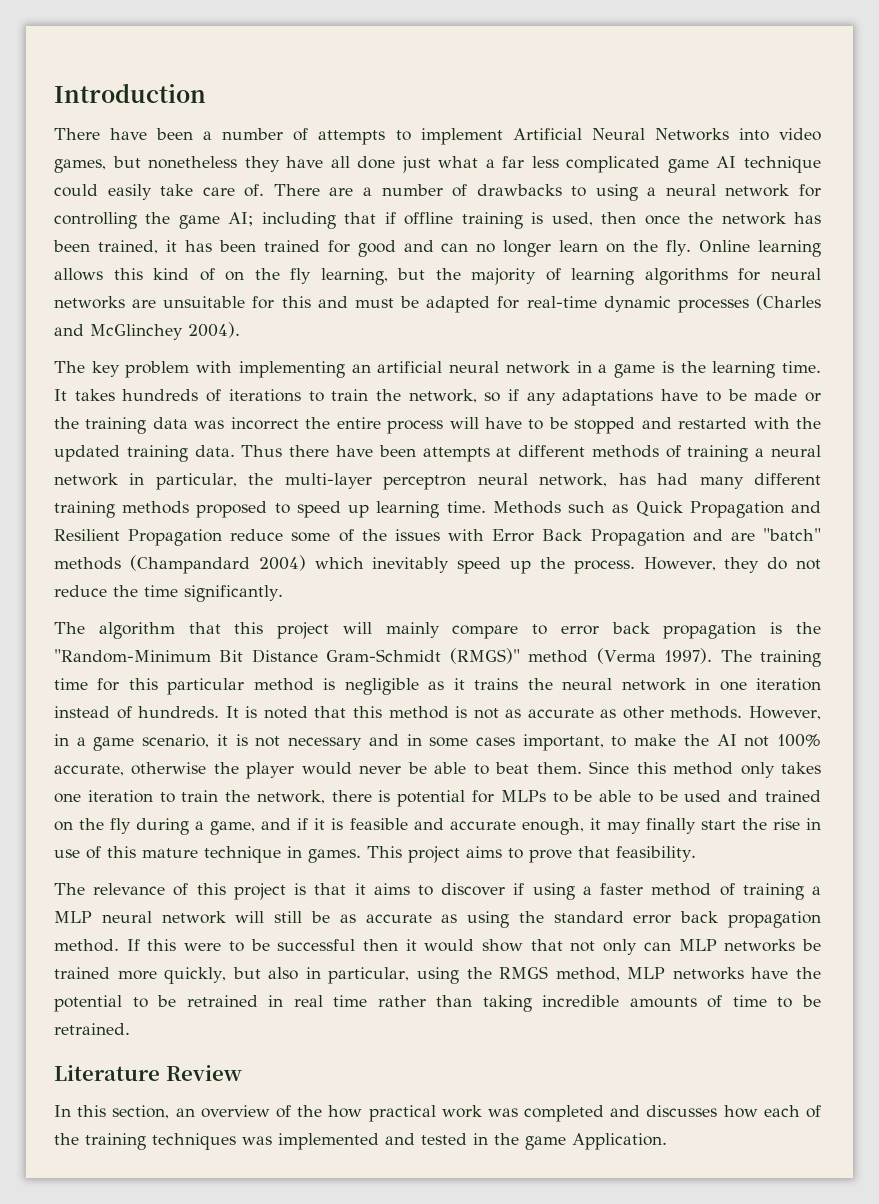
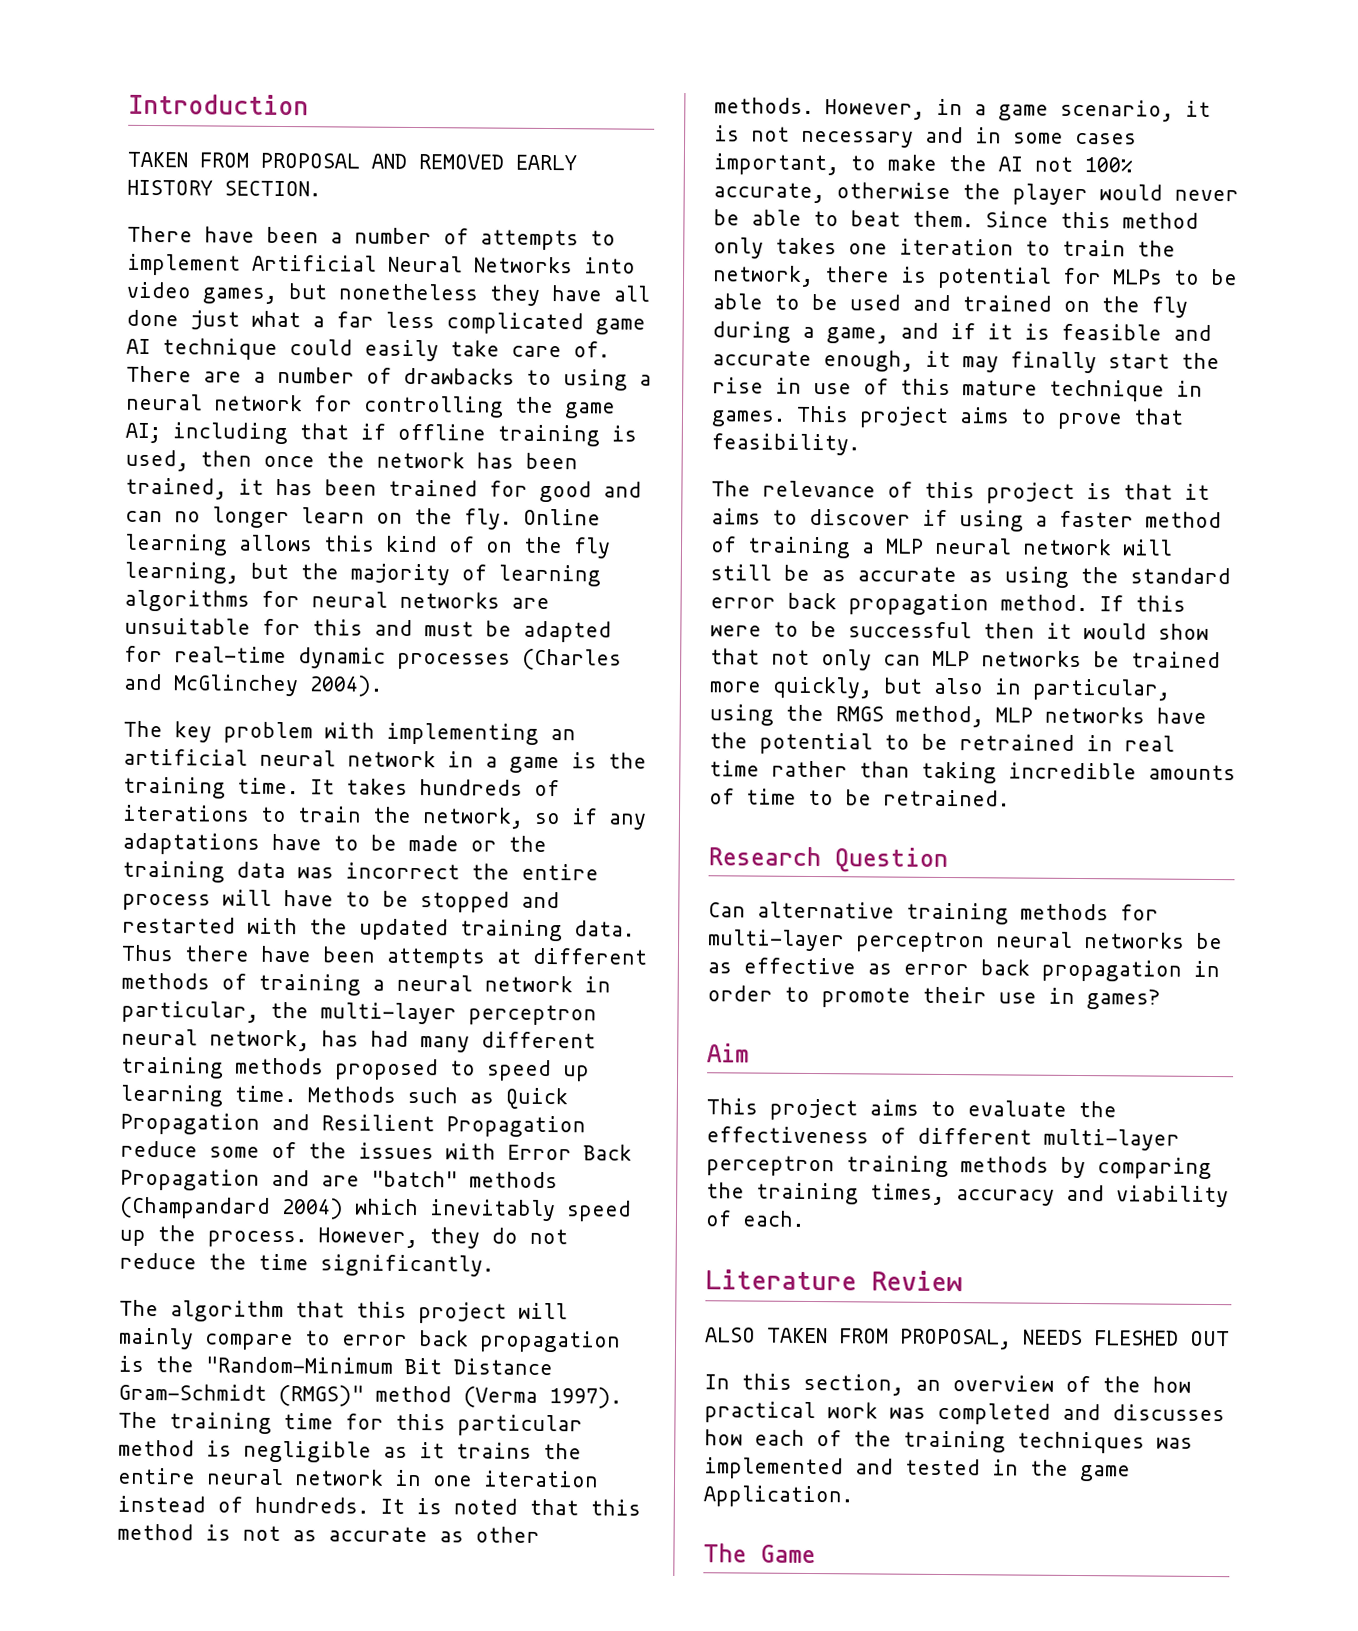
+ TAKEN FROM PROPOSAL AND REMOVED EARLY HISTORY SECTION.
- The key problem with implementing an artificial neural network in a game is the learning time.
+ The key problem with implementing an artificial neural network in a game is the training time.
- The training time for this particular method is negligible as it trains the neural network in one iteration instead of hundreds.
+ The training time for this particular method is negligible as it trains the entire neural network in one iteration instead of hundreds.
+ Research Question
+ Can alternative training methods for multi-layer perceptron neural networks be as effective as error back propagation in order to promote their use in games?
+ Aim
+ This project aims to evaluate the effectiveness of different multi-layer perceptron training methods by comparing the training times, accuracy and viability of each.
  Literature Review
+ ALSO TAKEN FROM PROPOSAL, NEEDS FLESHED OUT
+ The Game

